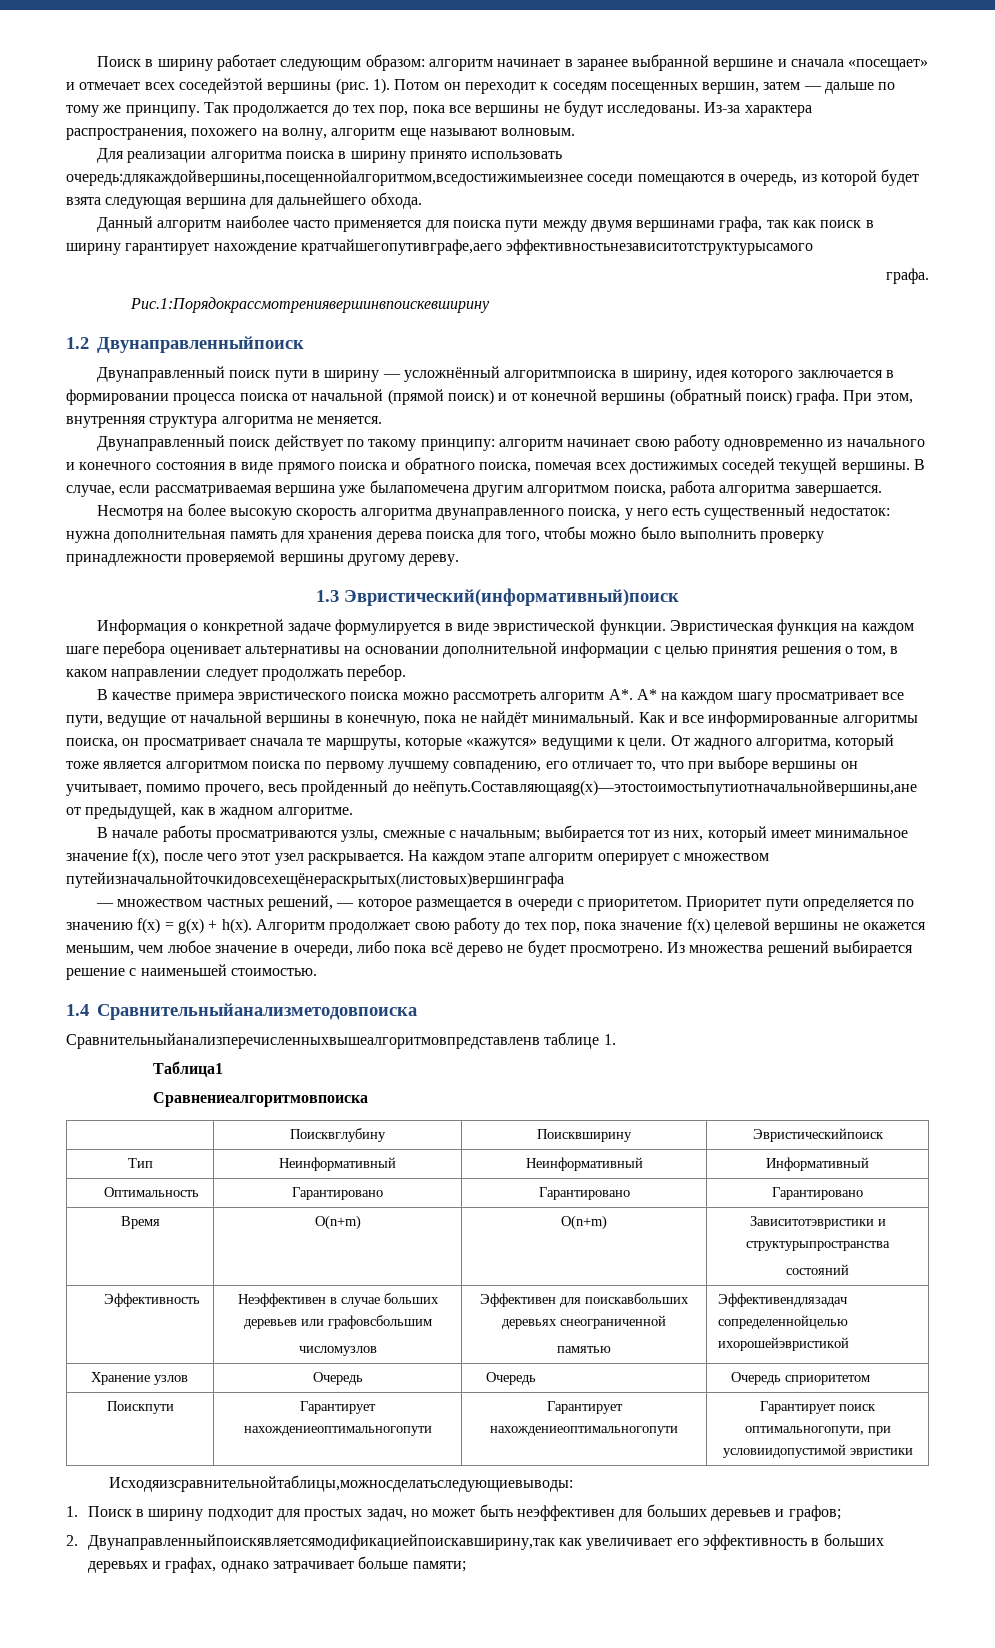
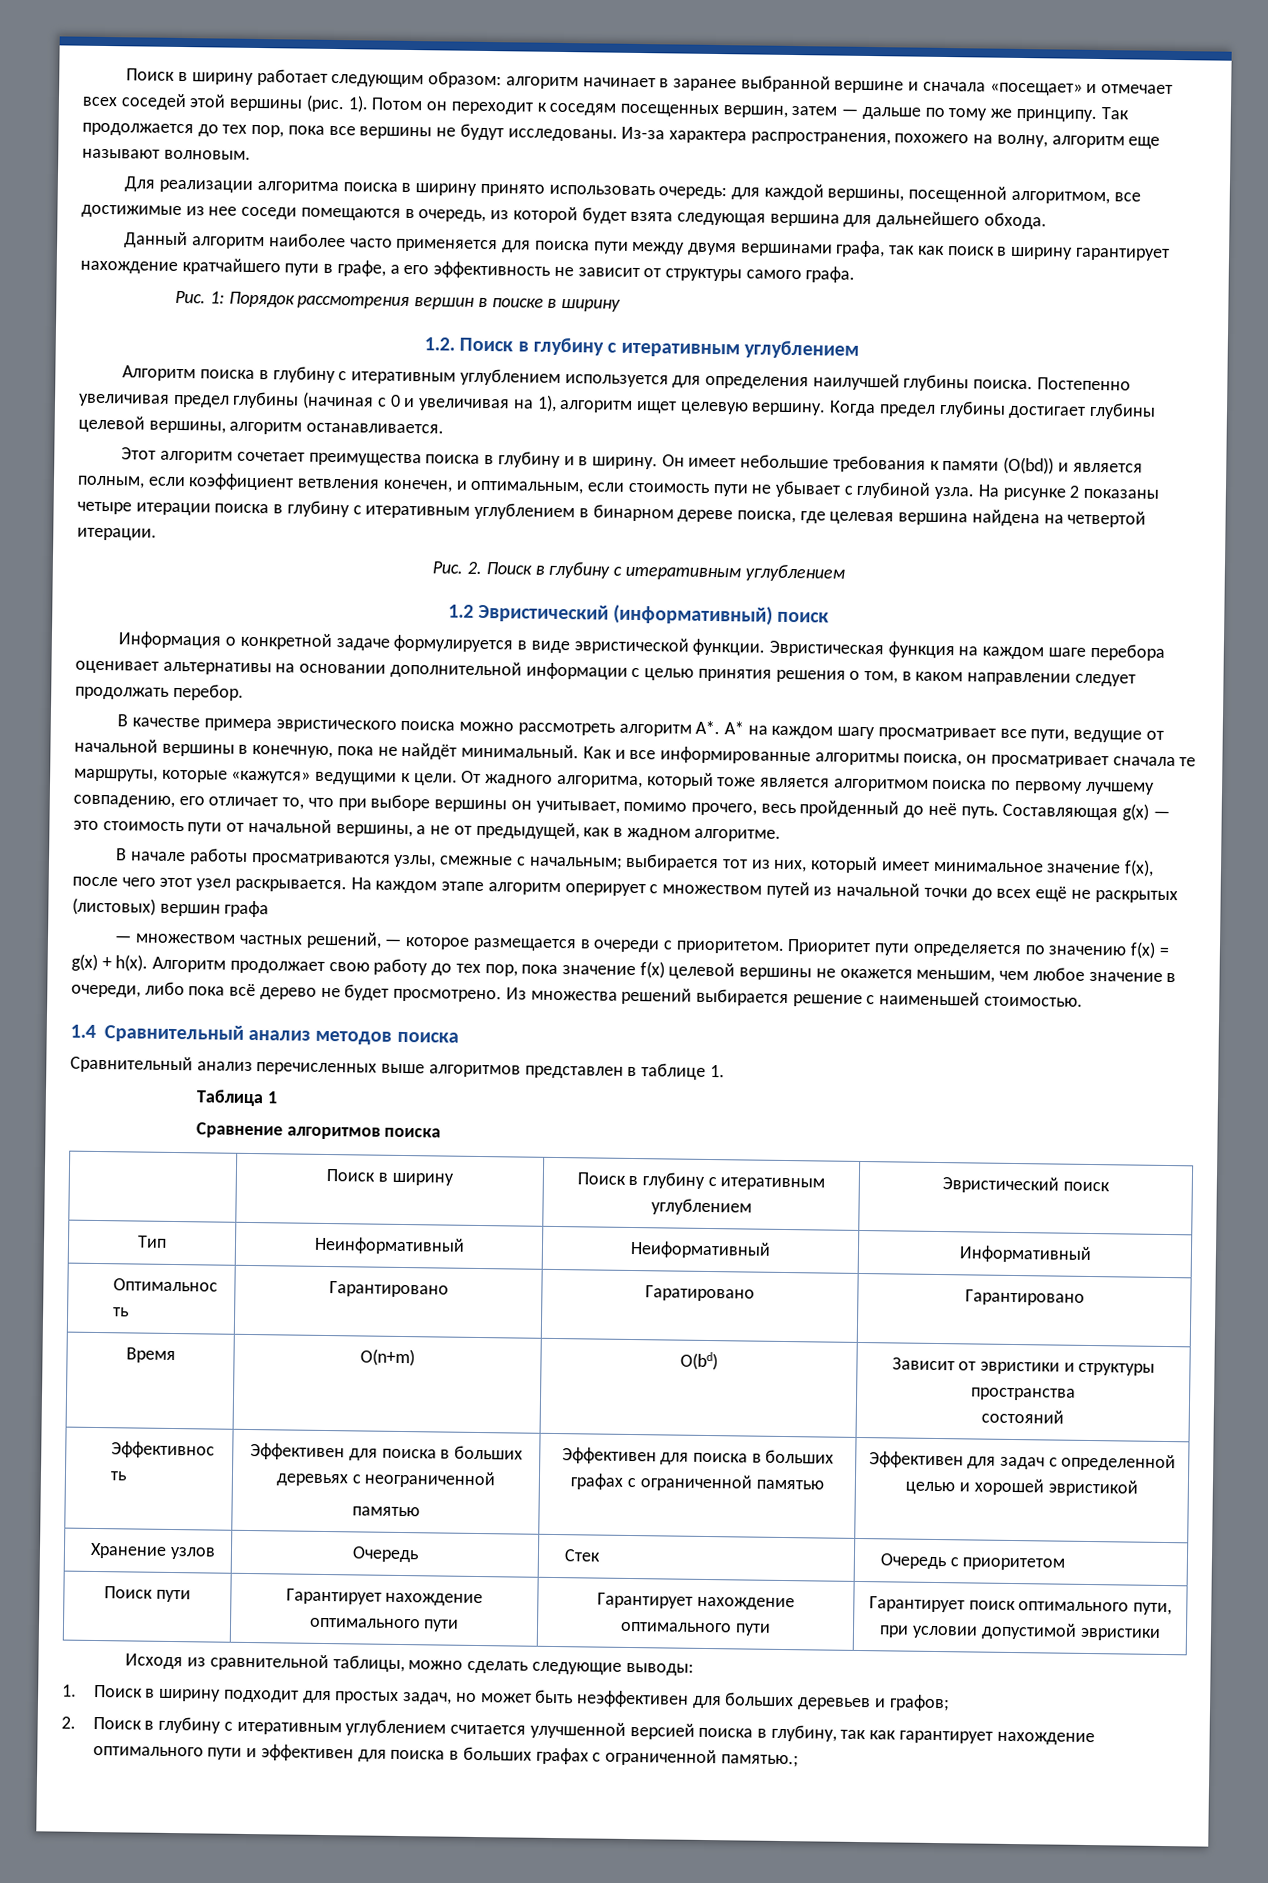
- Поиск в ширину работает следующим образом: алгоритм начинает в заранее выбранной вершине и сначала «посещает» и отмечает всех соседейэтой вершины (рис.
+ Поиск в ширину работает следующим образом: алгоритм начинает в заранее выбранной вершине и сначала «посещает» и отмечает всех соседей этой вершины (рис.
- Для реализации алгоритма поиска в ширину принято использовать очередь:длякаждойвершины,посещеннойалгоритмом,вседостижимыеизнее соседи помещаются в очередь, из которой будет взята следующая вершина для дальнейшего обхода.
+ Для реализации алгоритма поиска в ширину принято использовать очередь: для каждой вершины, посещенной алгоритмом, все достижимые из нее соседи помещаются в очередь, из которой будет взята следующая вершина для дальнейшего обхода.
- Данный алгоритм наиболее часто применяется для поиска пути между двумя вершинами графа, так как поиск в ширину гарантирует нахождение кратчайшегопутивграфе,аего эффективностьнезависитотструктурысамого
- графа.
- Рис.1:Порядокрассмотрениявершинвпоискевширину
- 1.2 Двунаправленныйпоиск
- Двунаправленный поиск пути в ширину — усложнённый алгоритмпоиска в ширину, идея которого заключается в формировании процесса поиска от начальной (прямой поиск) и от конечной вершины (обратный поиск) графа. При этом, внутренняя структура алгоритма не меняется.
- Двунаправленный поиск действует по такому принципу: алгоритм начинает свою работу одновременно из начального и конечного состояния в виде прямого поиска и обратного поиска, помечая всех достижимых соседей текущей вершины. В случае, если рассматриваемая вершина уже былапомечена другим алгоритмом поиска, работа алгоритма завершается.
- Несмотря на более высокую скорость алгоритма двунаправленного поиска, у него есть существенный недостаток: нужна дополнительная память для хранения дерева поиска для того, чтобы можно было выполнить проверку принадлежности проверяемой вершины другому дереву.
- 1.3 Эвристический(информативный)поиск
+ Данный алгоритм наиболее часто применяется для поиска пути между двумя вершинами графа, так как поиск в ширину гарантирует нахождение кратчайшего пути в графе, а его эффективность не зависит от структуры самого графа.
+ Рис. 1: Порядок рассмотрения вершин в поиске в ширину
+ 1.2. Поиск в глубину с итеративным углублением
+ Алгоритм поиска в глубину с итеративным углублением используется для определения наилучшей глубины поиска. Постепенно увеличивая предел глубины (начиная с 0 и увеличивая на 1), алгоритм ищет целевую вершину. Когда предел глубины достигает глубины целевой вершины, алгоритм останавливается.
+ Этот алгоритм сочетает преимущества поиска в глубину и в ширину. Он имеет небольшие требования к памяти (O(bd)) и является полным, если коэффициент ветвления конечен, и оптимальным, если стоимость пути не убывает с глубиной узла. На рисунке 2 показаны четыре итерации поиска в глубину с итеративным углублением в бинарном дереве поиска, где целевая вершина найдена на четвертой итерации.
+ Рис. 2. Поиск в глубину с итеративным углублением
+ 1.2 Эвристический (информативный) поиск
- От жадного алгоритма, который тоже является алгоритмом поиска по первому лучшему совпадению, его отличает то, что при выборе вершины он учитывает, помимо прочего, весь пройденный до неёпуть.Составляющаяg(x)—этостоимостьпутиотначальнойвершины,ане от предыдущей, как в жадном алгоритме.
+ От жадного алгоритма, который тоже является алгоритмом поиска по первому лучшему совпадению, его отличает то, что при выборе вершины он учитывает, помимо прочего, весь пройденный до неё путь. Составляющая g(x) — это стоимость пути от начальной вершины, а не от предыдущей, как в жадном алгоритме.
- На каждом этапе алгоритм оперирует с множеством путейизначальнойточкидовсехещёнераскрытых(листовых)вершинграфа
+ На каждом этапе алгоритм оперирует с множеством путей из начальной точки до всех ещё не раскрытых (листовых) вершин графа
- 1.4 Сравнительныйанализметодовпоиска
- Сравнительныйанализперечисленныхвышеалгоритмовпредставленв таблице 1.
- Таблица1
- Сравнениеалгоритмовпоиска
- | Поисквглубину | Поисквширину | Эвристическийпоиск
+ 1.4 Сравнительный анализ методов поиска
+ Сравнительный анализ перечисленных выше алгоритмов представлен в таблице 1.
+ Таблица 1
+ Сравнение алгоритмов поиска
+ | Поиск в ширину | Поиск в глубину с итеративным углублением | Эвристический поиск
- Тип | Неинформативный | Неинформативный | Информативный
+ Тип | Неинформативный | Неиформативный | Информативный
- Оптимальность | Гарантировано | Гарантировано | Гарантировано
+ Оптимальнос ть | Гарантировано | Гаратировано | Гарантировано
- Время | O(n+m) | O(n+m) | Зависитотэвристики и структурыпространства
+ Время | O(n+m) | O(bd) | Зависит от эвристики и структуры пространства
  состояний
- Эффективность | Неэффективен в случае больших деревьев или графовсбольшим
- числомузлов | Эффективен для поискавбольших деревьях снеограниченной
- памятью | Эффективендлязадач сопределеннойцелью ихорошейэвристикой
+ Эффективнос ть | Эффективен для поиска в больших деревьях с неограниченной
+ памятью | Эффективен для поиска в больших графах с ограниченной памятью | Эффективен для задач с определенной целью и хорошей эвристикой
- Хранение узлов | Очередь | Очередь | Очередь сприоритетом
- Поискпути | Гарантирует нахождениеоптимальногопути | Гарантирует нахождениеоптимальногопути | Гарантирует поиск оптимальногопути, при условиидопустимой эвристики
- Исходяизсравнительнойтаблицы,можносделатьследующиевыводы:
+ Хранение узлов | Очередь | Стек | Очередь с приоритетом
+ Поиск пути | Гарантирует нахождение оптимального пути | Гарантирует нахождение оптимального пути | Гарантирует поиск оптимального пути, при условии допустимой эвристики
+ Исходя из сравнительной таблицы, можно сделать следующие выводы:
- 2. Двунаправленныйпоискявляетсямодификациейпоискавширину,так как увеличивает его эффективность в больших деревьях и графах, однако затрачивает больше памяти;
+ 2. Поиск в глубину с итеративным углублением считается улучшенной версией поиска в глубину, так как гарантирует нахождение оптимального пути и эффективен для поиска в больших графах с ограниченной памятью.;

